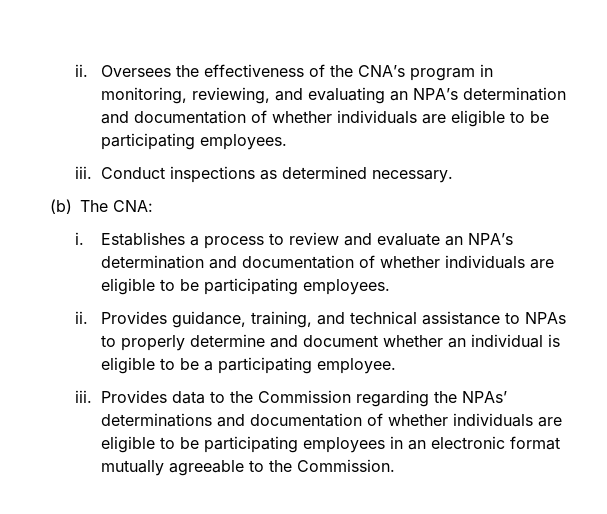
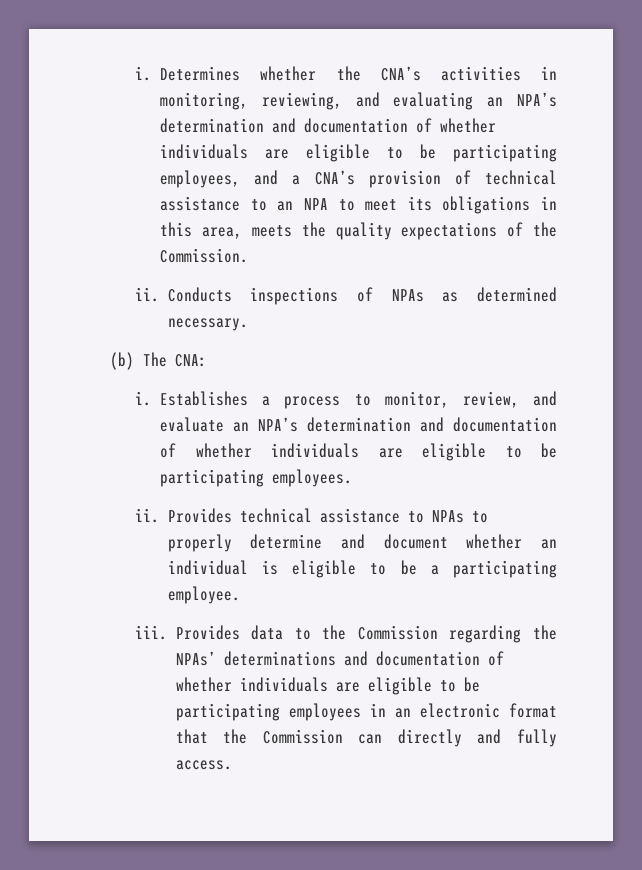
- ii. Oversees the effectiveness of the CNA’s program in monitoring, reviewing, and evaluating an NPA’s determination and documentation of whether individuals are eligible to be participating employees.
- iii. Conduct inspections as determined necessary.
+ i. Determines whether the CNA’s activities in monitoring, reviewing, and evaluating an NPA’s determination and documentation of whether individuals are eligible to be participating employees, and a CNA’s provision of technical assistance to an NPA to meet its obligations in this area, meets the quality expectations of the Commission.
+ ii. Conducts inspections of NPAs as determined necessary.
- Establishes a process to review and evaluate an NPA’s determination and documentation of whether individuals are eligible to be participating employees.
+ Establishes a process to monitor, review, and evaluate an NPA’s determination and documentation of whether individuals are eligible to be participating employees.
- Provides guidance, training, and technical assistance to NPAs to properly determine and document whether an individual is eligible to be a participating employee.
+ Provides technical assistance to NPAs to properly determine and document whether an individual is eligible to be a participating employee.
- Provides data to the Commission regarding the NPAs’ determinations and documentation of whether individuals are eligible to be participating employees in an electronic format mutually agreeable to the Commission.
+ Provides data to the Commission regarding the NPAs’ determinations and documentation of whether individuals are eligible to be participating employees in an electronic format that the Commission can directly and fully access.

